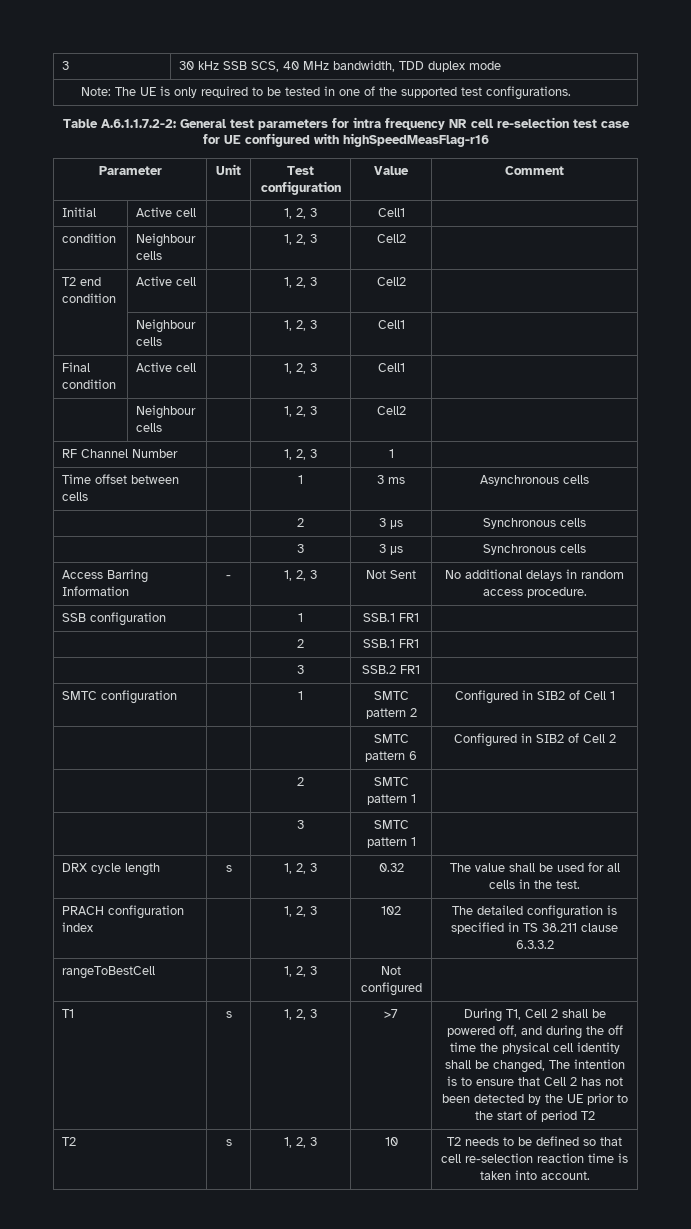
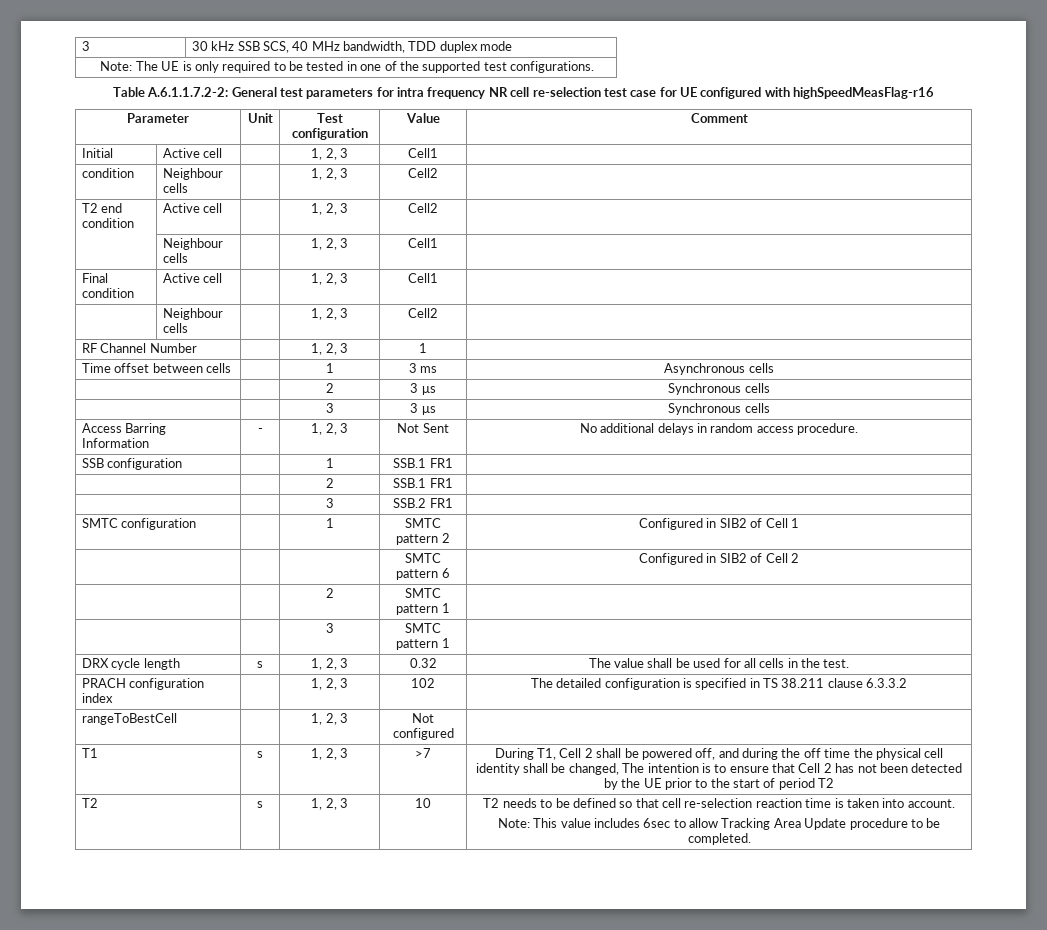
  T2 | s | 1, 2, 3 | 10 | T2 needs to be defined so that cell re-selection reaction time is taken into account.
+ Note: This value includes 6sec to allow Tracking Area Update procedure to be completed.

